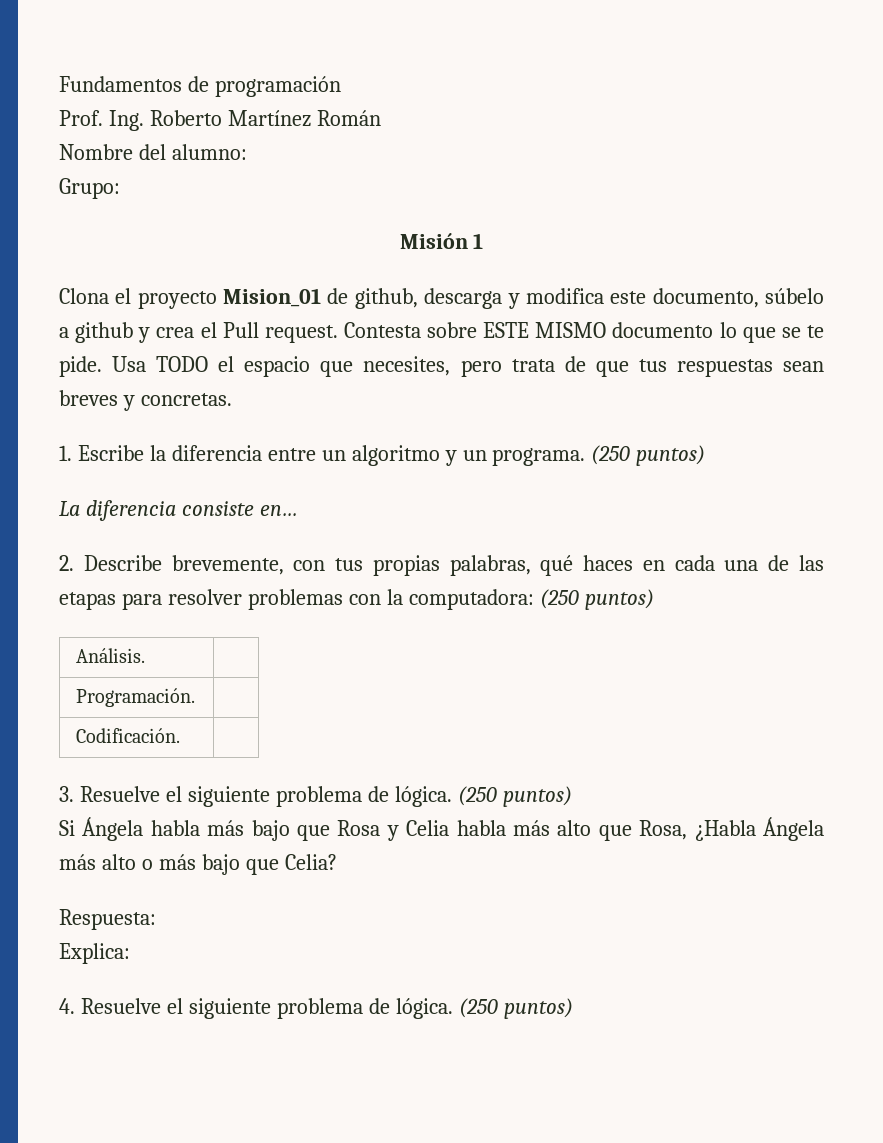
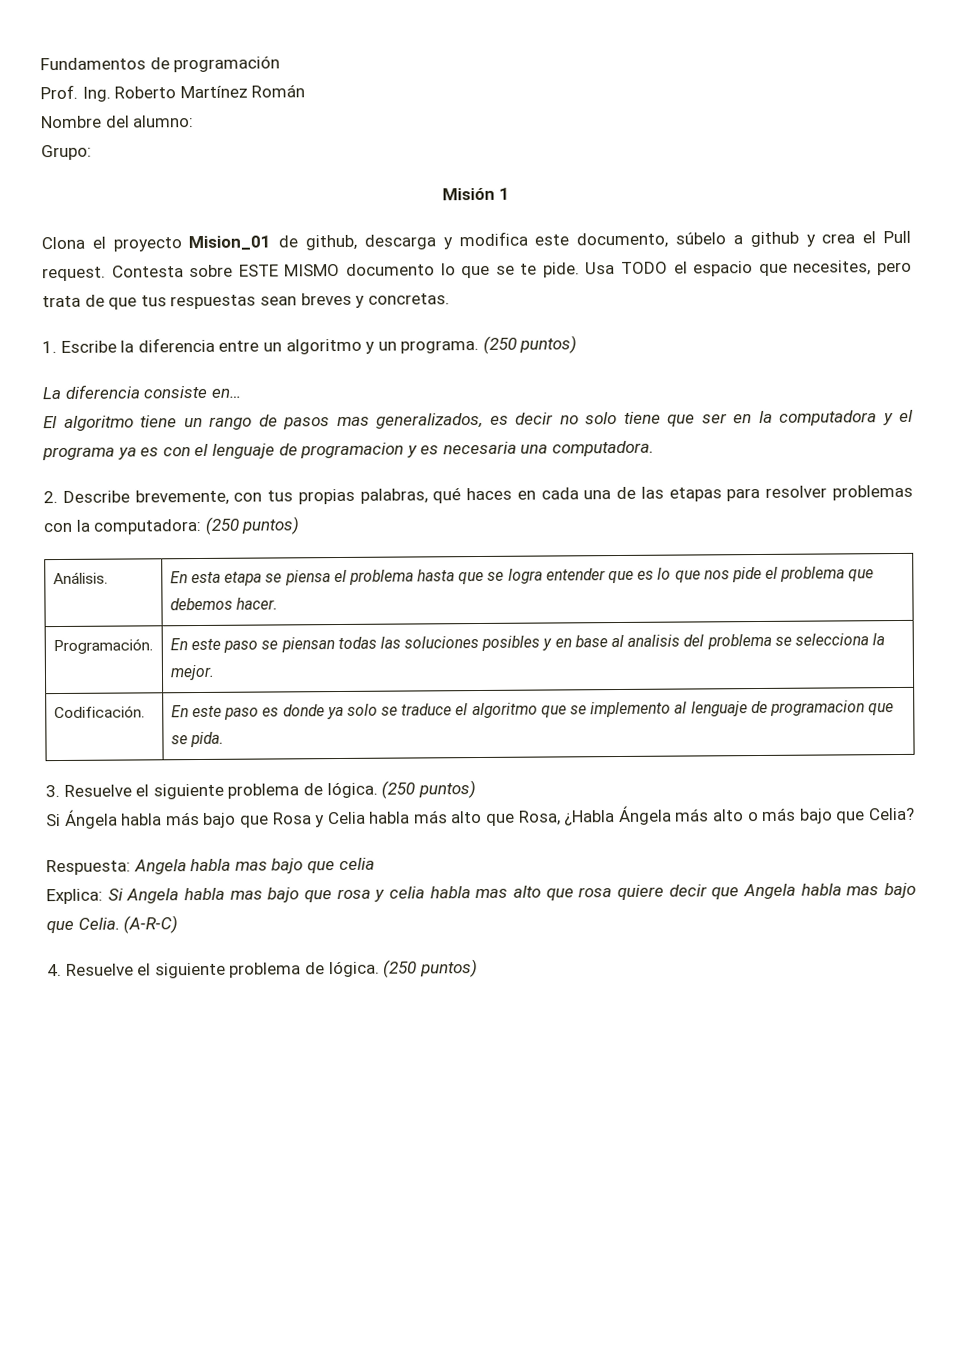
+ El algoritmo tiene un rango de pasos mas generalizados, es decir no solo tiene que ser en la computadora y el programa ya es con el lenguaje de programacion y es necesaria una computadora.
- Análisis. |
- Programación. |
- Codificación. |
+ Análisis. | En esta etapa se piensa el problema hasta que se logra entender que es lo que nos pide el problema que debemos hacer.
+ Programación. | En este paso se piensan todas las soluciones posibles y en base al analisis del problema se selecciona la mejor.
+ Codificación. | En este paso es donde ya solo se traduce el algoritmo que se implemento al lenguaje de programacion que se pida.
- Respuesta:
- Explica:
+ Respuesta: Angela habla mas bajo que celia
+ Explica: Si Angela habla mas bajo que rosa y celia habla mas alto que rosa quiere decir que Angela habla mas bajo que Celia. (A-R-C)

